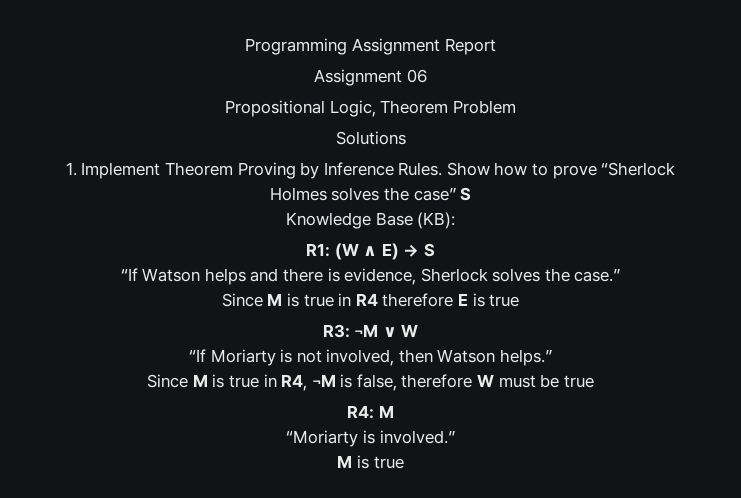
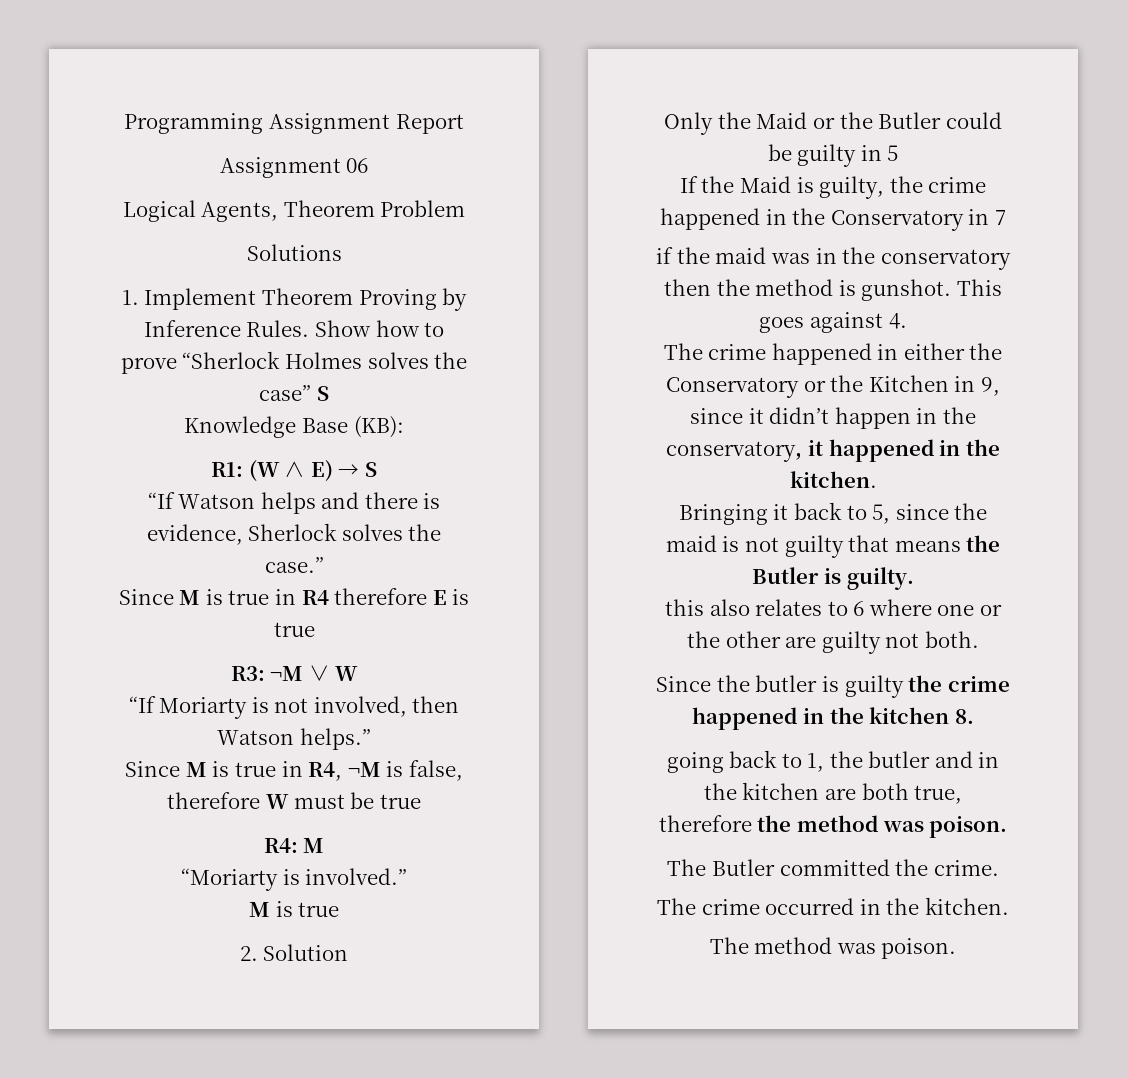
- Propositional Logic, Theorem Problem
+ Logical Agents, Theorem Problem
+ 2. Solution
+ Only the Maid or the Butler could be guilty in 5
+ If the Maid is guilty, the crime happened in the Conservatory in 7
+ if the maid was in the conservatory then the method is gunshot. This goes against 4.
+ The crime happened in either the Conservatory or the Kitchen in 9, since it didn’t happen in the conservatory, it happened in the kitchen.
+ Bringing it back to 5, since the maid is not guilty that means the Butler is guilty.
+ this also relates to 6 where one or the other are guilty not both.
+ Since the butler is guilty the crime happened in the kitchen 8.
+ going back to 1, the butler and in the kitchen are both true, therefore the method was poison.
+ The Butler committed the crime.
+ The crime occurred in the kitchen.
+ The method was poison.

